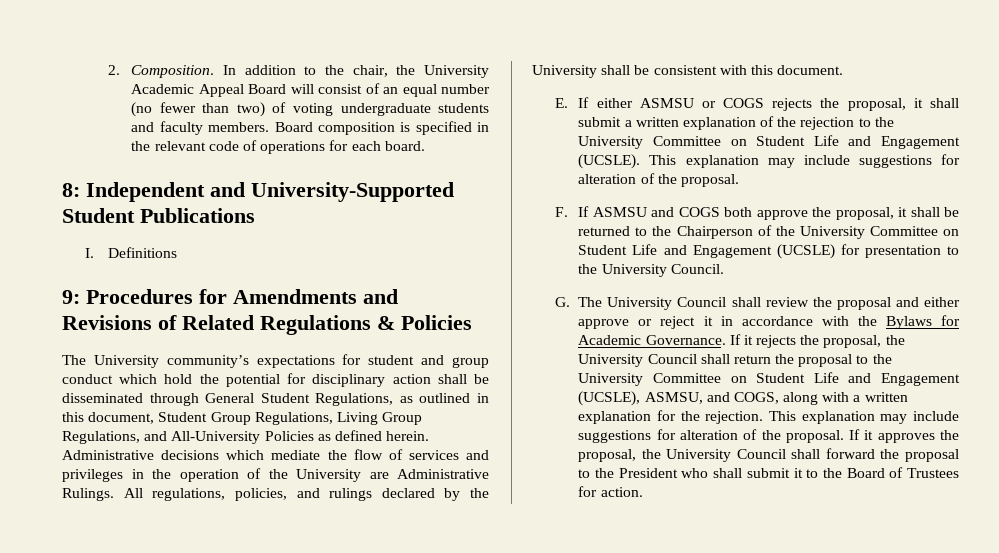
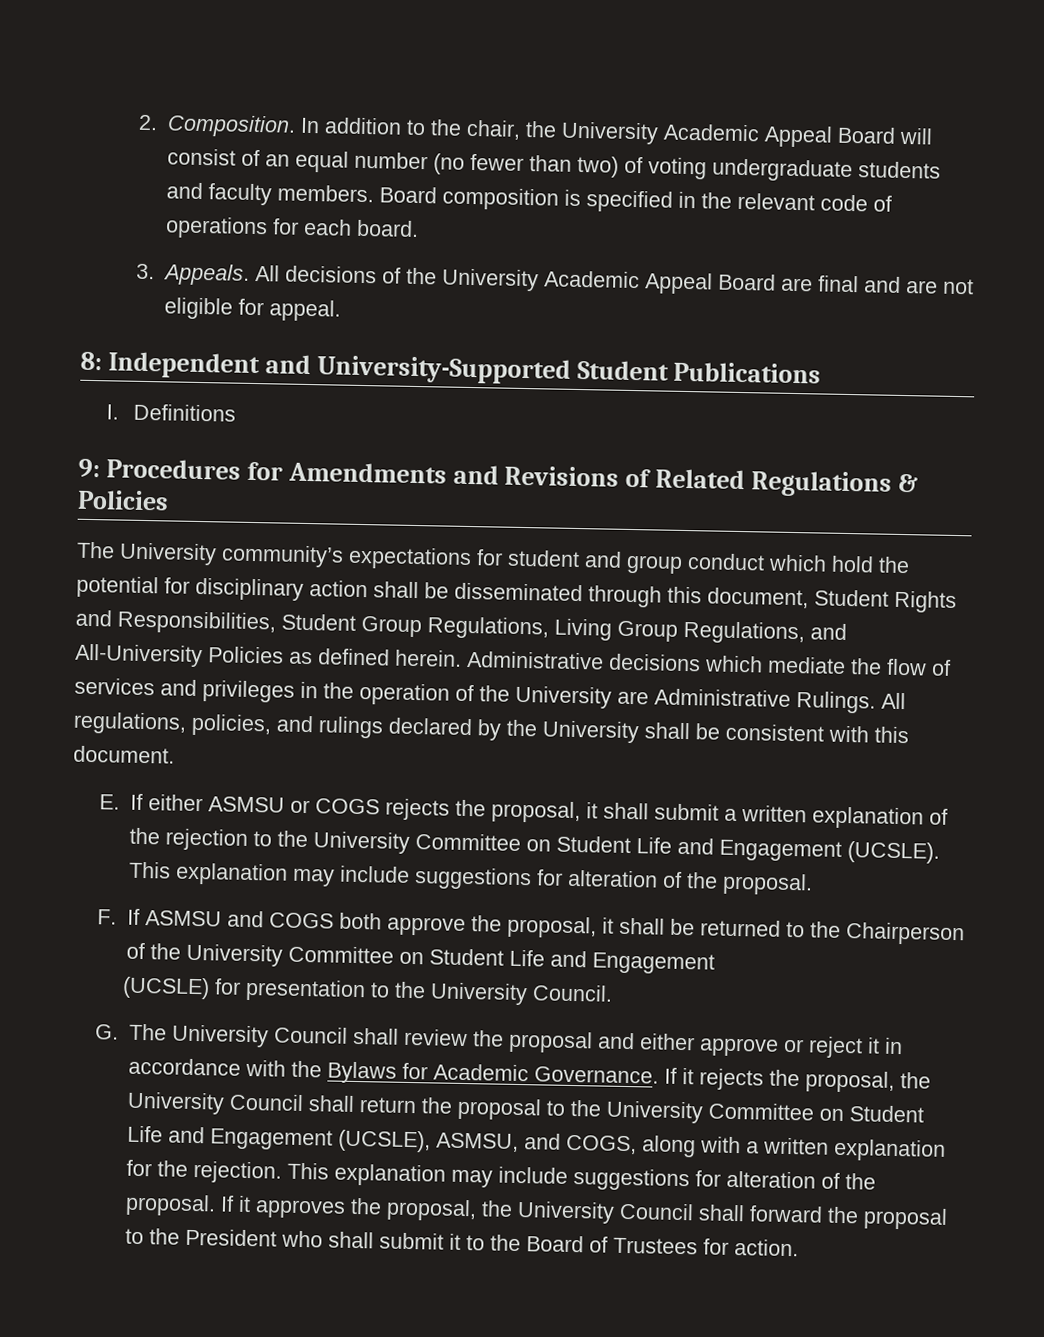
+ 3. Appeals. All decisions of the University Academic Appeal Board are final and are not eligible for appeal.
- The University community’s expectations for student and group conduct which hold the potential for disciplinary action shall be disseminated through General Student Regulations, as outlined in this document, Student Group Regulations, Living Group Regulations, and All-University Policies as defined herein.
+ The University community’s expectations for student and group conduct which hold the potential for disciplinary action shall be disseminated through this document, Student Rights and Responsibilities, Student Group Regulations, Living Group Regulations, and All-University Policies as defined herein.
- F. If ASMSU and COGS both approve the proposal, it shall be returned to the Chairperson of the University Committee on Student Life and Engagement (UCSLE) for presentation to the University Council.
+ F. If ASMSU and COGS both approve the proposal, it shall be returned to the Chairperson of the University Committee on Student Life and Engagement
+ (UCSLE) for presentation to the University Council.

